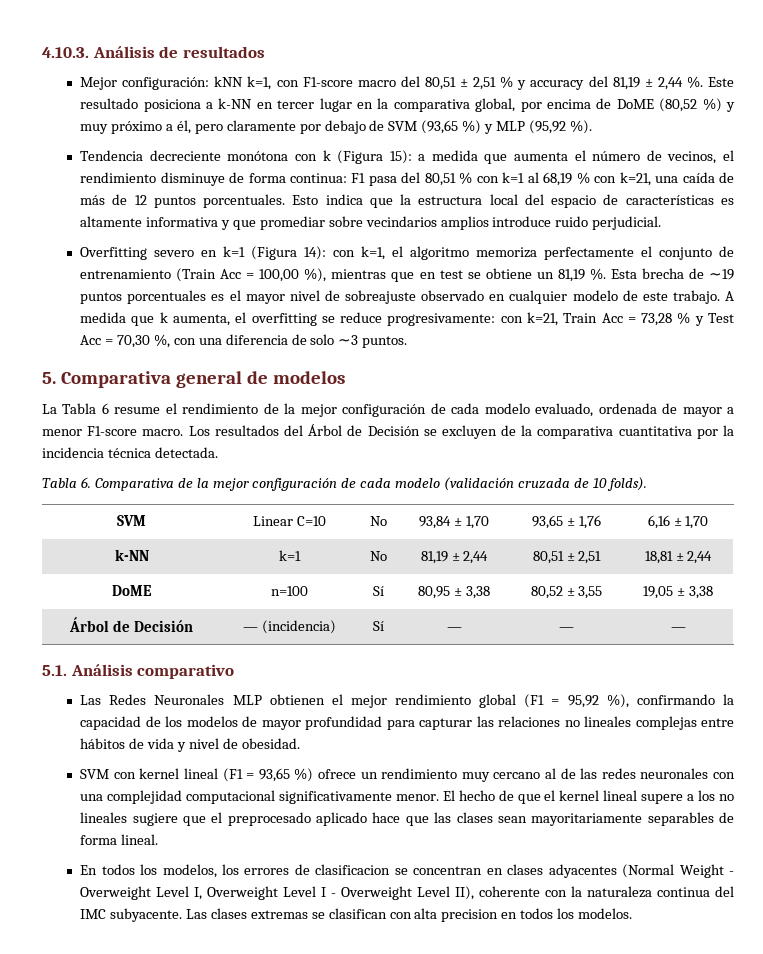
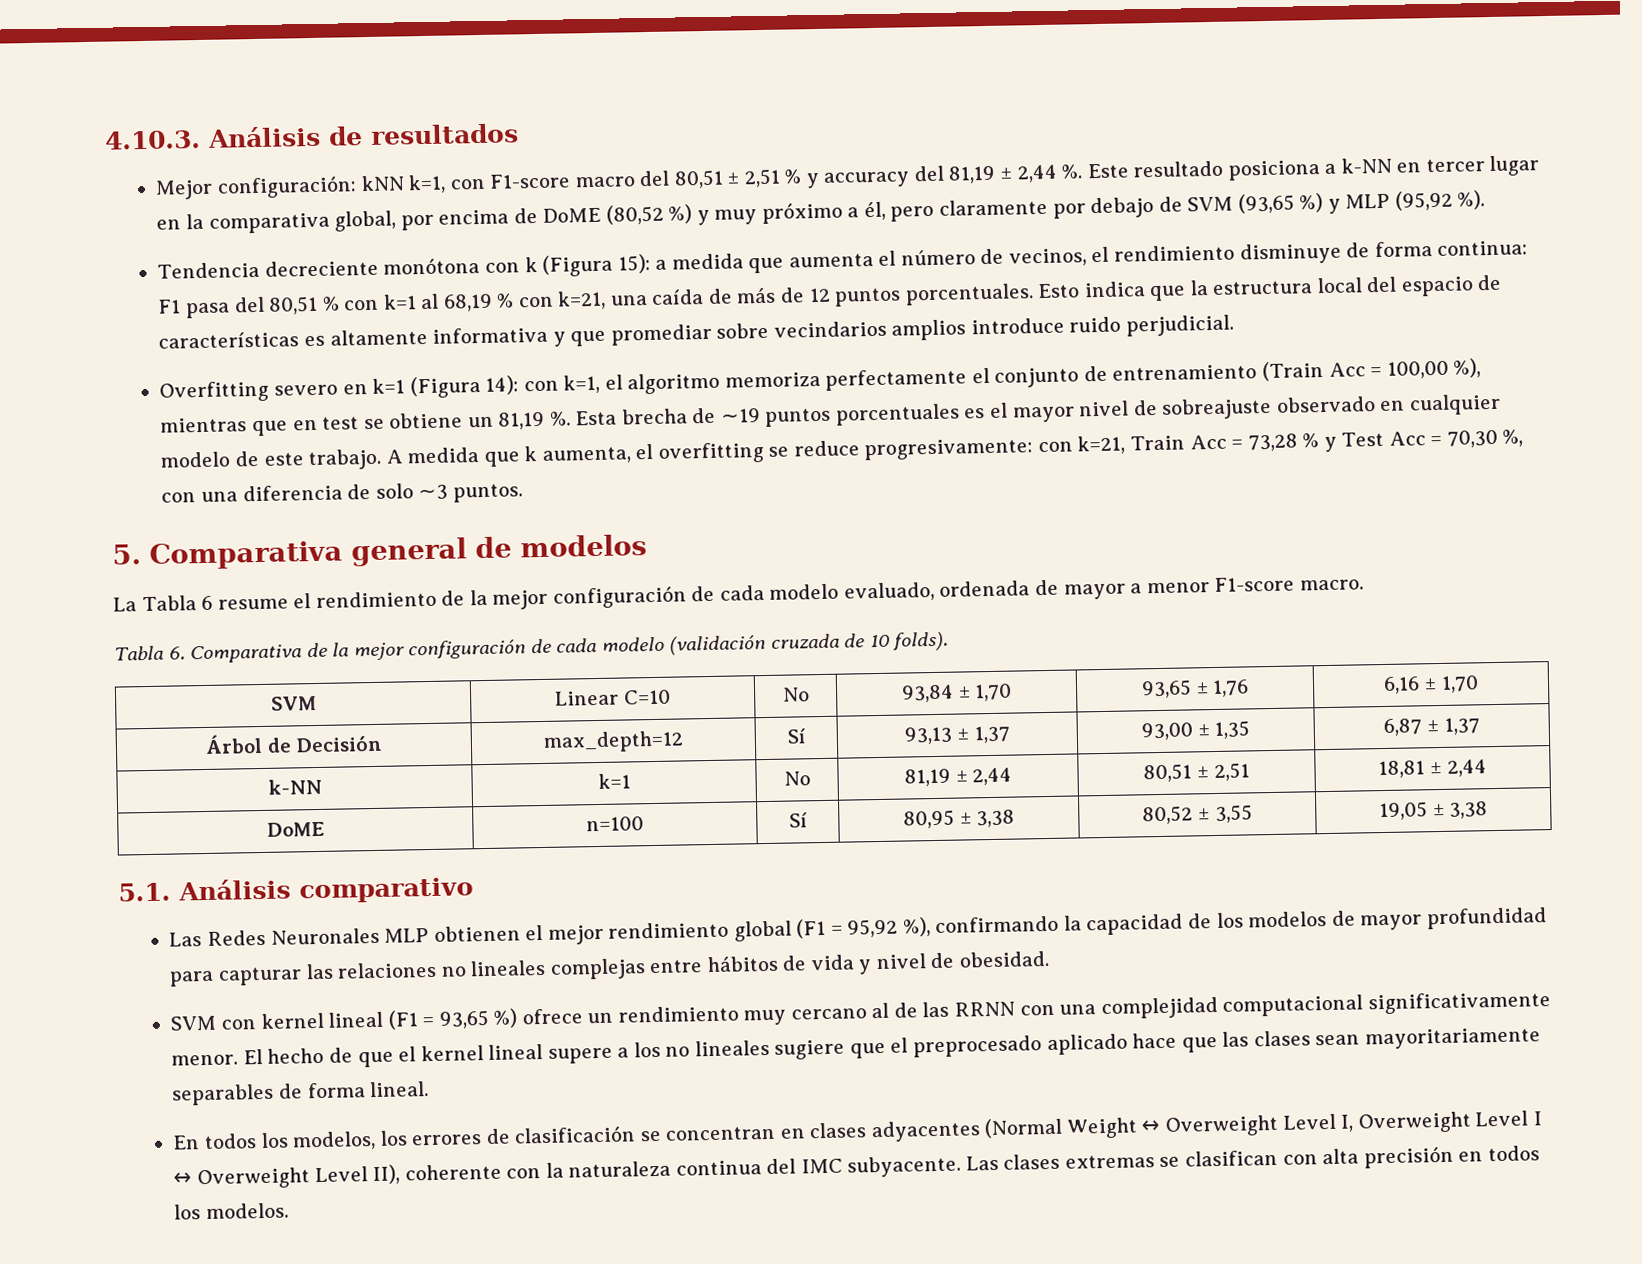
- Los resultados del Árbol de Decisión se excluyen de la comparativa cuantitativa por la incidencia técnica detectada.
+ Árbol de Decisión | max_depth=12 | Sí | 93,13 ± 1,37 | 93,00 ± 1,35 | 6,87 ± 1,37
- Árbol de Decisión | — (incidencia) | Sí | — | — | —
- SVM con kernel lineal (F1 = 93,65 %) ofrece un rendimiento muy cercano al de las redes neuronales con una complejidad computacional significativamente menor.
+ SVM con kernel lineal (F1 = 93,65 %) ofrece un rendimiento muy cercano al de las RRNN con una complejidad computacional significativamente menor.
- En todos los modelos, los errores de clasificacion se concentran en clases adyacentes (Normal Weight - Overweight Level I, Overweight Level I - Overweight Level II), coherente con la naturaleza continua del IMC subyacente.
+ En todos los modelos, los errores de clasificación se concentran en clases adyacentes (Normal Weight ↔ Overweight Level I, Overweight Level I ↔ Overweight Level II), coherente con la naturaleza continua del IMC subyacente.
- Las clases extremas se clasifican con alta precision en todos los modelos.
+ Las clases extremas se clasifican con alta precisión en todos los modelos.

